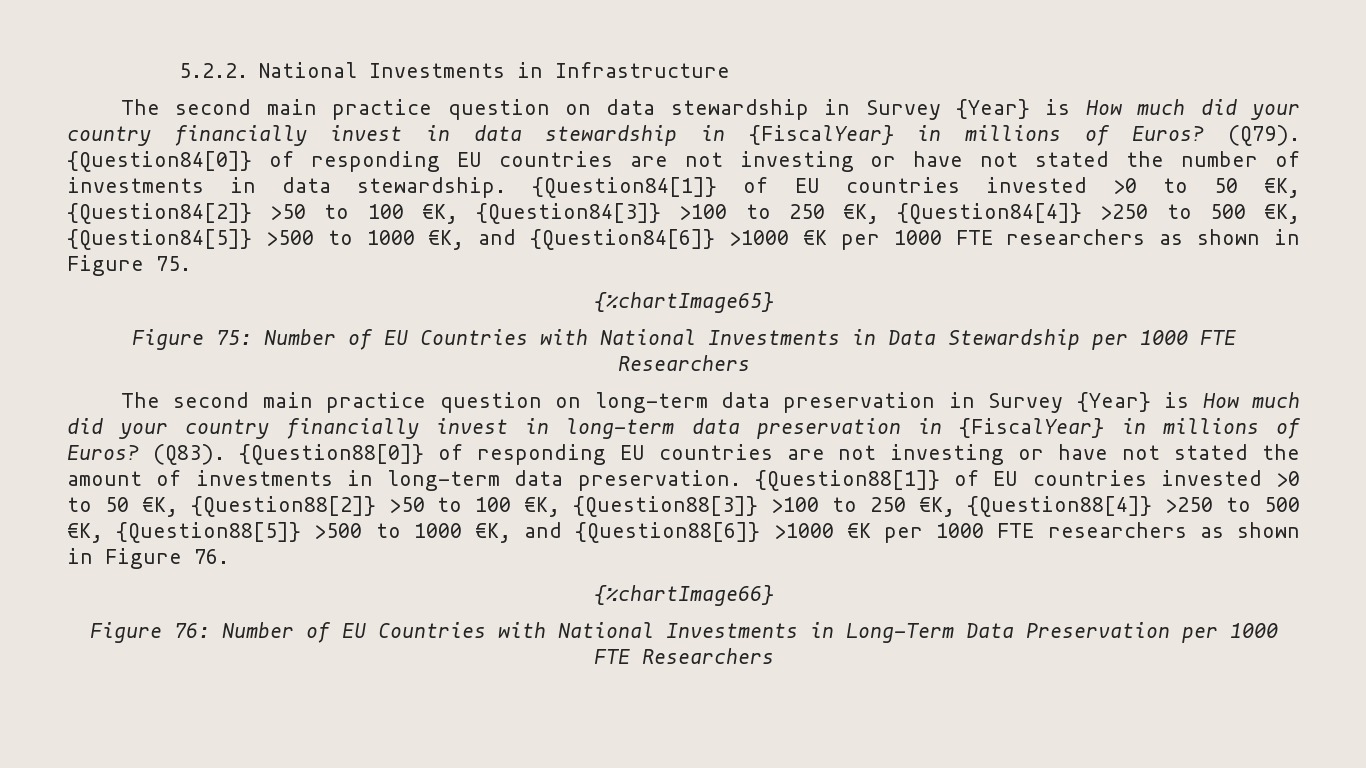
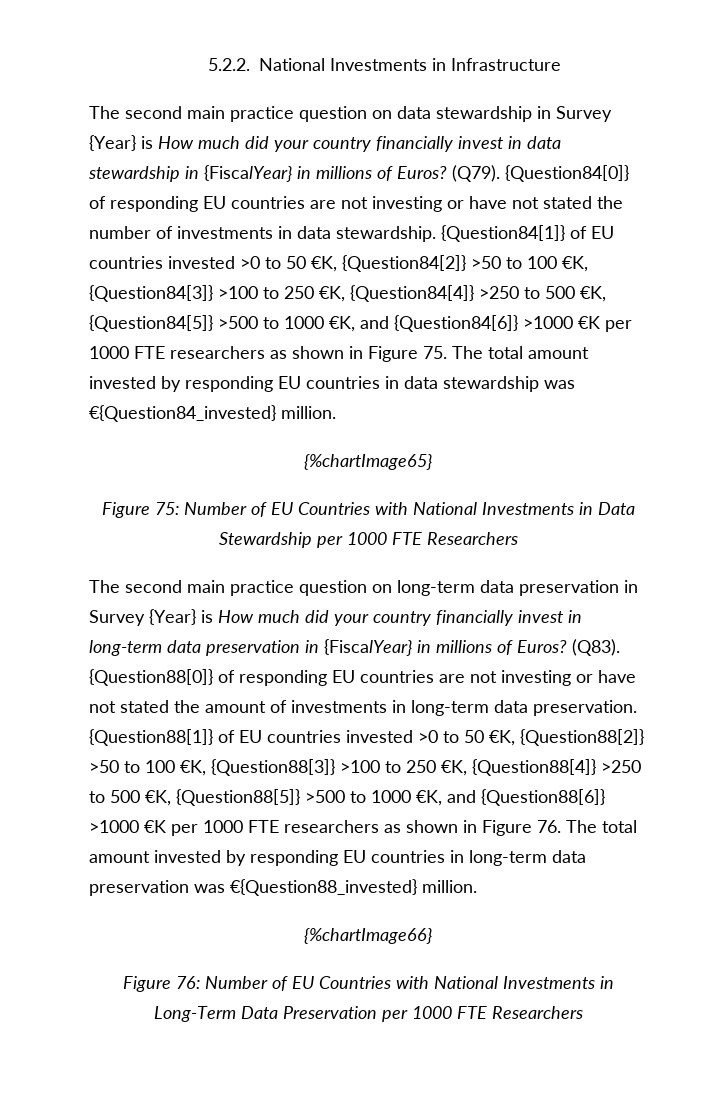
- {Question84[1]} of EU countries invested >0 to 50 €K, {Question84[2]} >50 to 100 €K, {Question84[3]} >100 to 250 €K, {Question84[4]} >250 to 500 €K, {Question84[5]} >500 to 1000 €K, and {Question84[6]} >1000 €K per 1000 FTE researchers as shown in Figure 75.
+ {Question84[1]} of EU countries invested >0 to 50 €K, {Question84[2]} >50 to 100 €K, {Question84[3]} >100 to 250 €K, {Question84[4]} >250 to 500 €K, {Question84[5]} >500 to 1000 €K, and {Question84[6]} >1000 €K per 1000 FTE researchers as shown in Figure 75. The total amount invested by responding EU countries in data stewardship was €{Question84_invested} million.
- {Question88[1]} of EU countries invested >0 to 50 €K, {Question88[2]} >50 to 100 €K, {Question88[3]} >100 to 250 €K, {Question88[4]} >250 to 500 €K, {Question88[5]} >500 to 1000 €K, and {Question88[6]} >1000 €K per 1000 FTE researchers as shown in Figure 76.
+ {Question88[1]} of EU countries invested >0 to 50 €K, {Question88[2]} >50 to 100 €K, {Question88[3]} >100 to 250 €K, {Question88[4]} >250 to 500 €K, {Question88[5]} >500 to 1000 €K, and {Question88[6]} >1000 €K per 1000 FTE researchers as shown in Figure 76. The total amount invested by responding EU countries in long-term data preservation was €{Question88_invested} million.

